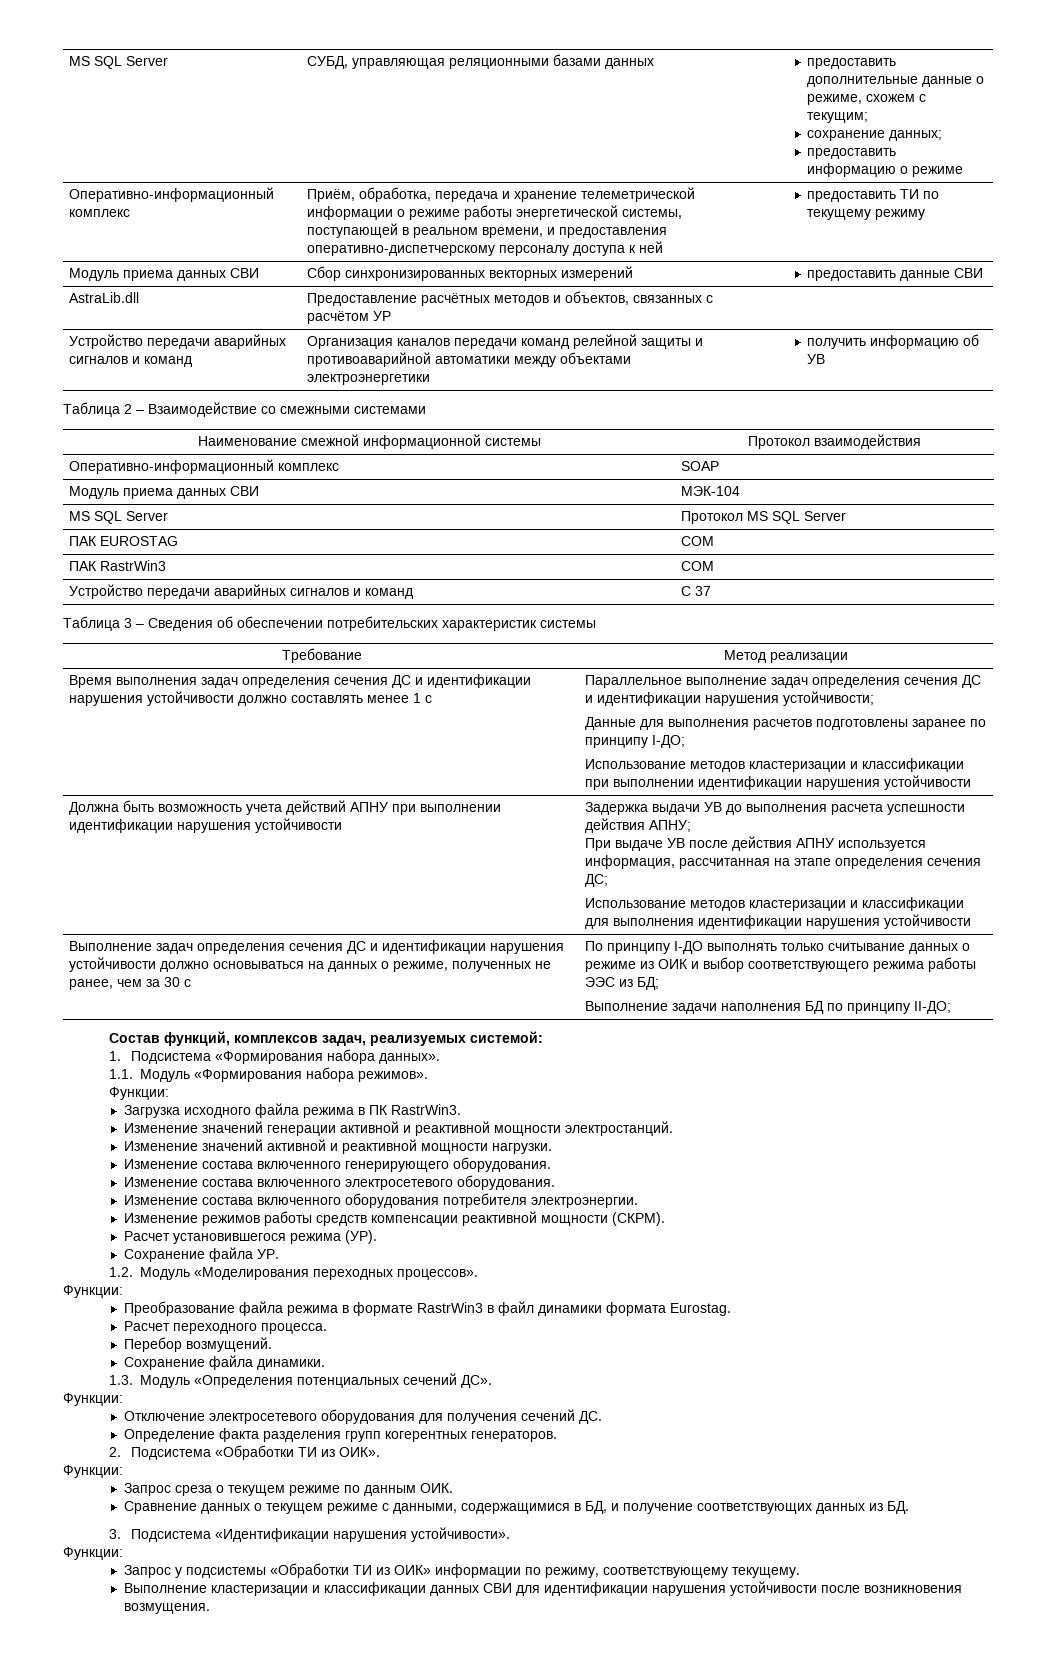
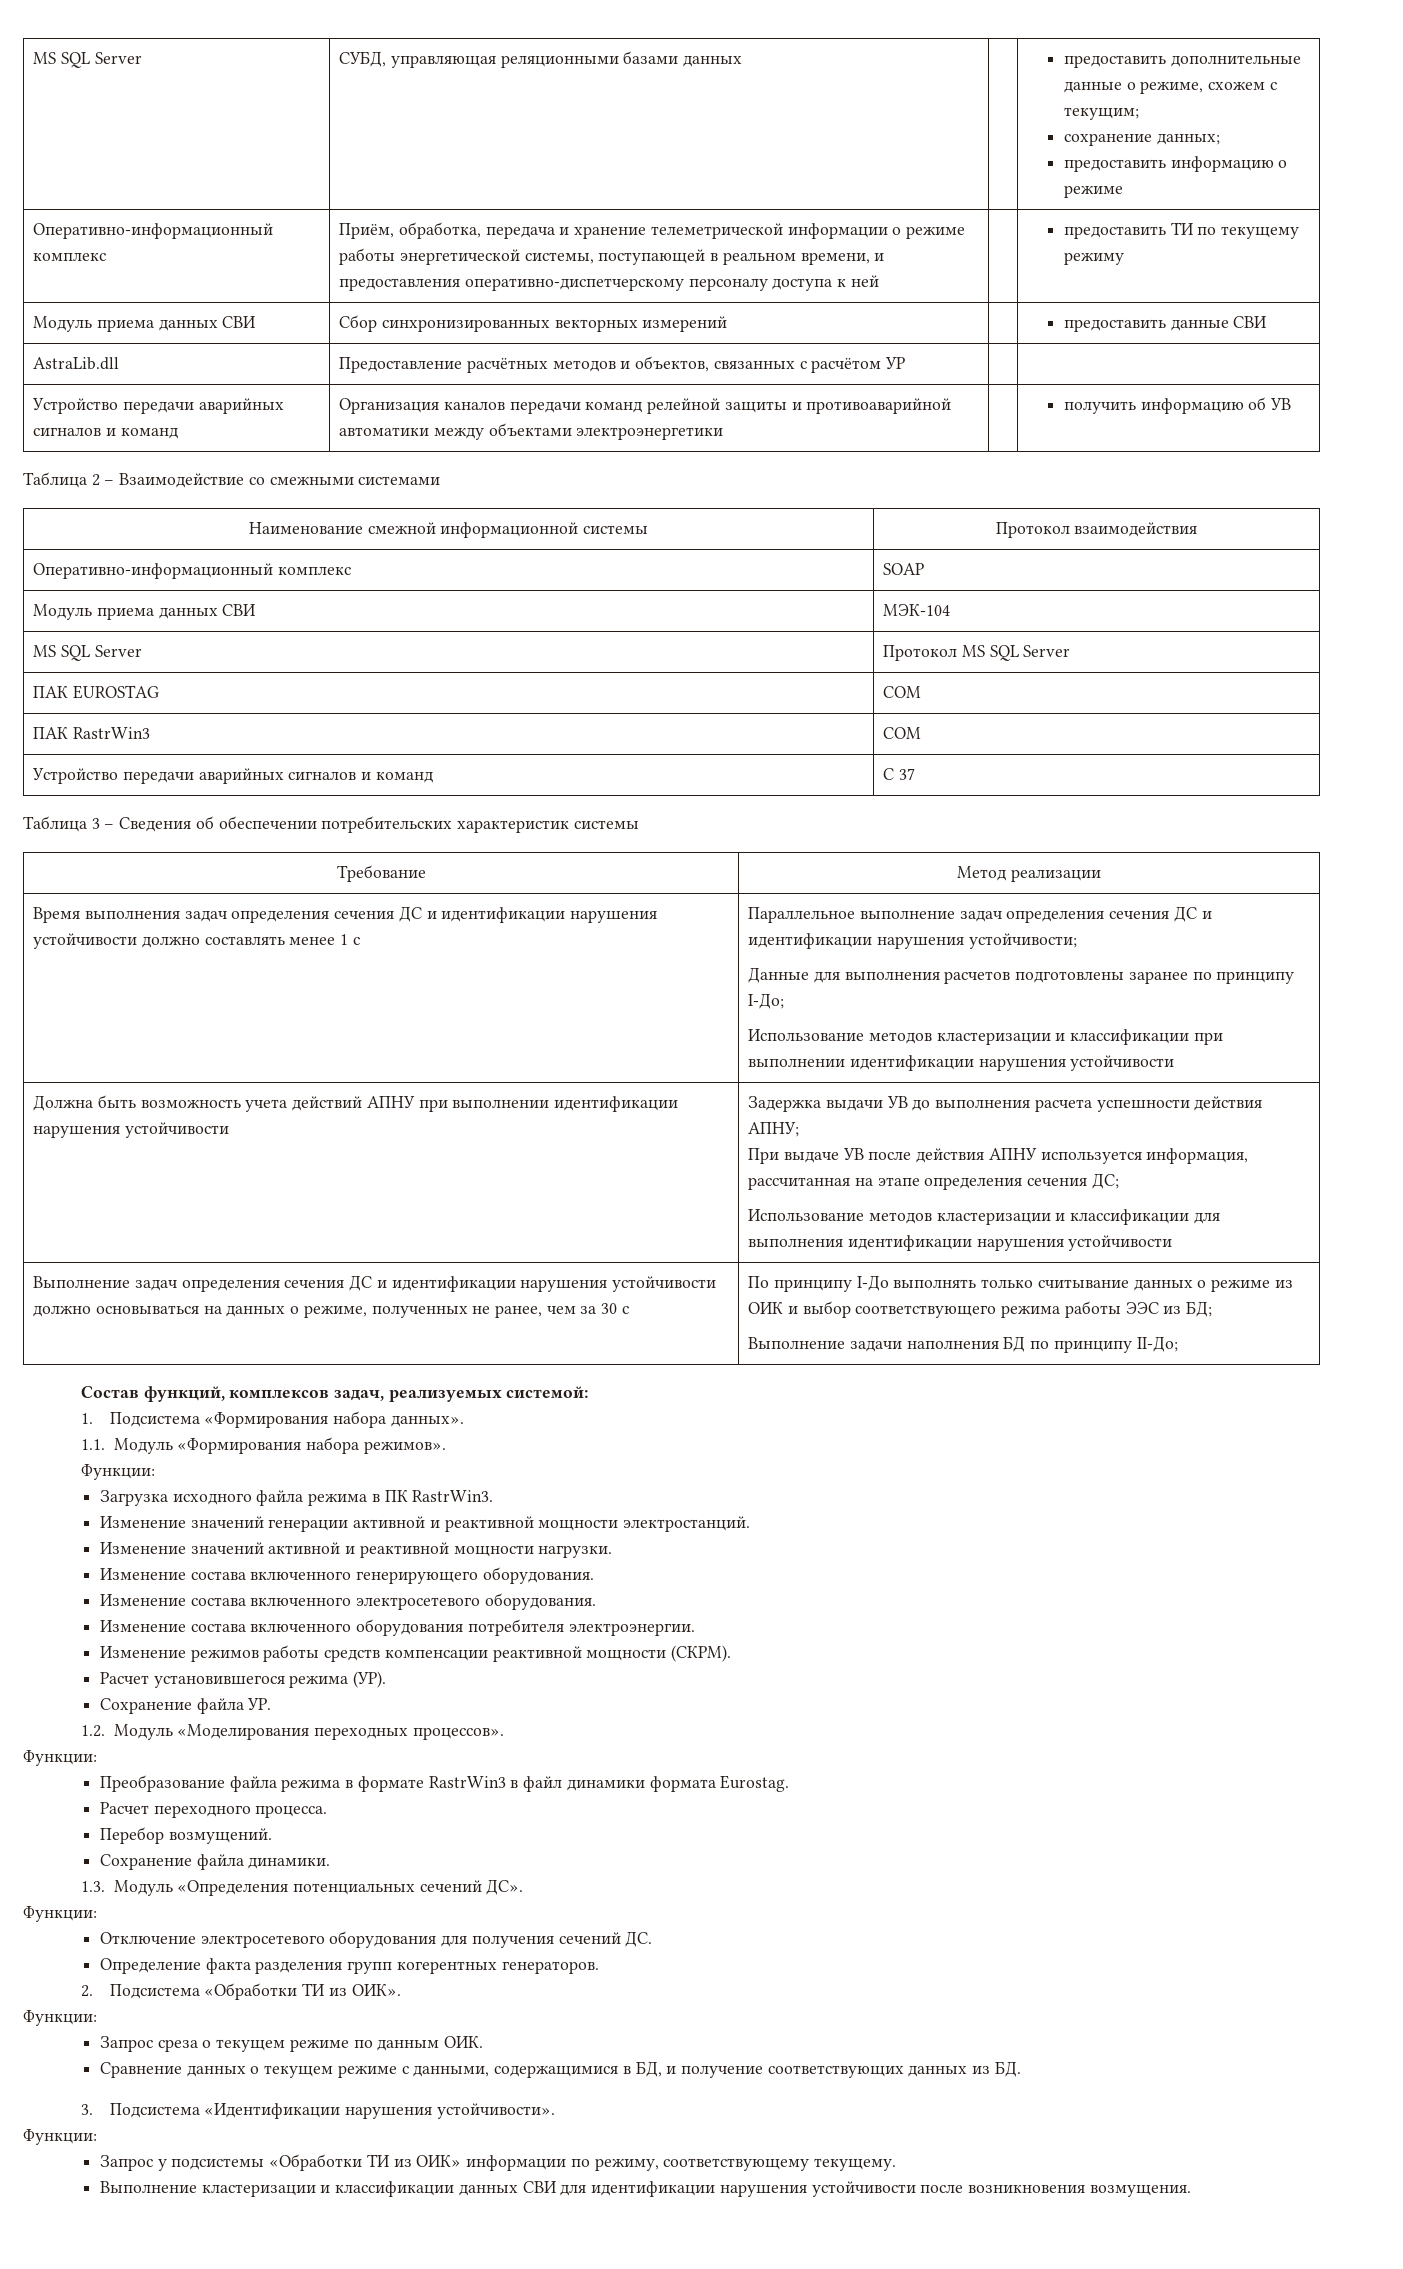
- Данные для выполнения расчетов подготовлены заранее по принципу I-ДО;
+ Данные для выполнения расчетов подготовлены заранее по принципу I-До;
- По принципу I-ДО выполнять только считывание данных о режиме из ОИК и выбор соответствующего режима работы ЭЭС из БД;
+ По принципу I-До выполнять только считывание данных о режиме из ОИК и выбор соответствующего режима работы ЭЭС из БД;
- Выполнение задачи наполнения БД по принципу II-ДО;
+ Выполнение задачи наполнения БД по принципу II-До;

